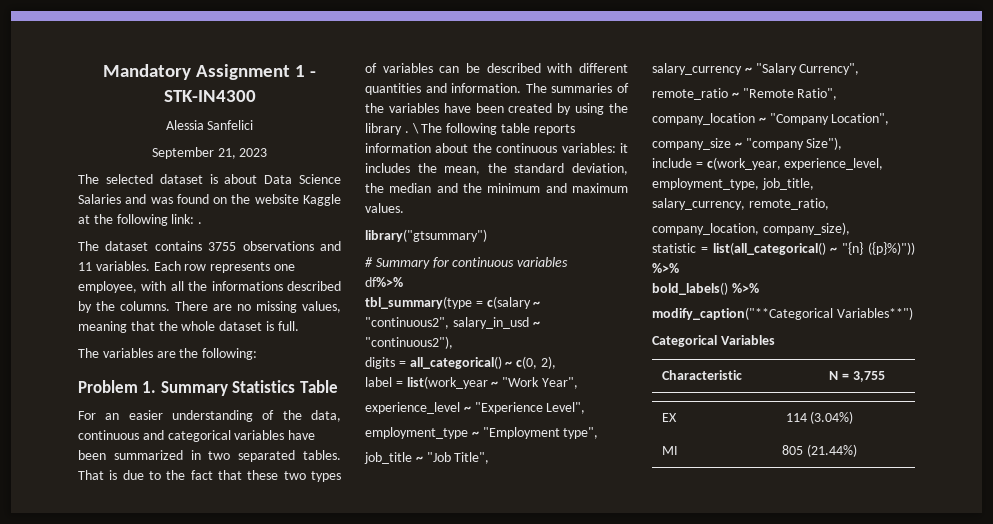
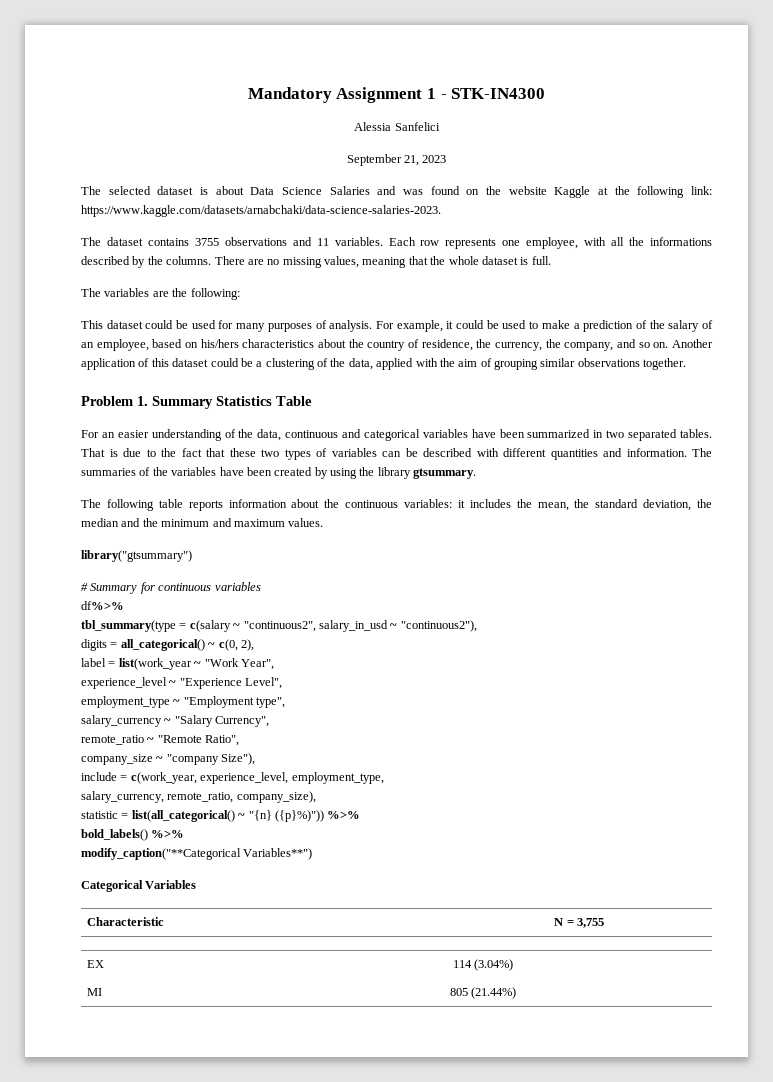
- The selected dataset is about Data Science Salaries and was found on the website Kaggle at the following link: .
+ The selected dataset is about Data Science Salaries and was found on the website Kaggle at the following link: https://www.kaggle.com/datasets/arnabchaki/data-science-salaries-2023.
+ This dataset could be used for many purposes of analysis. For example, it could be used to make a prediction of the salary of an employee, based on his/hers characteristics about the country of residence, the currency, the company, and so on. Another application of this dataset could be a clustering of the data, applied with the aim of grouping similar observations together.
- The summaries of the variables have been created by using the library . \ The following table reports information about the continuous variables: it includes the mean, the standard deviation, the median and the minimum and maximum values.
+ The summaries of the variables have been created by using the library gtsummary.
+ The following table reports information about the continuous variables: it includes the mean, the standard deviation, the median and the minimum and maximum values.
- job_title ~ "Job Title",
- company_location ~ "Company Location",
- include = c(work_year, experience_level, employment_type, job_title,
+ include = c(work_year, experience_level, employment_type,
- salary_currency, remote_ratio,
- company_location, company_size),
+ salary_currency, remote_ratio, company_size),

